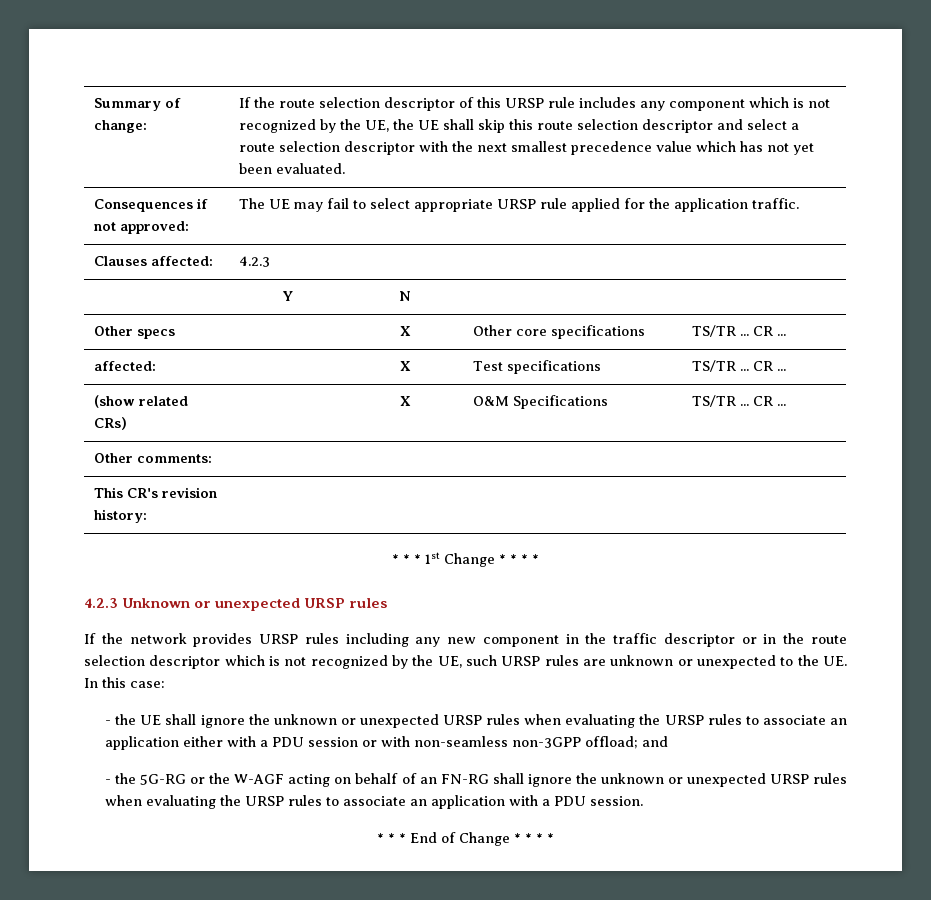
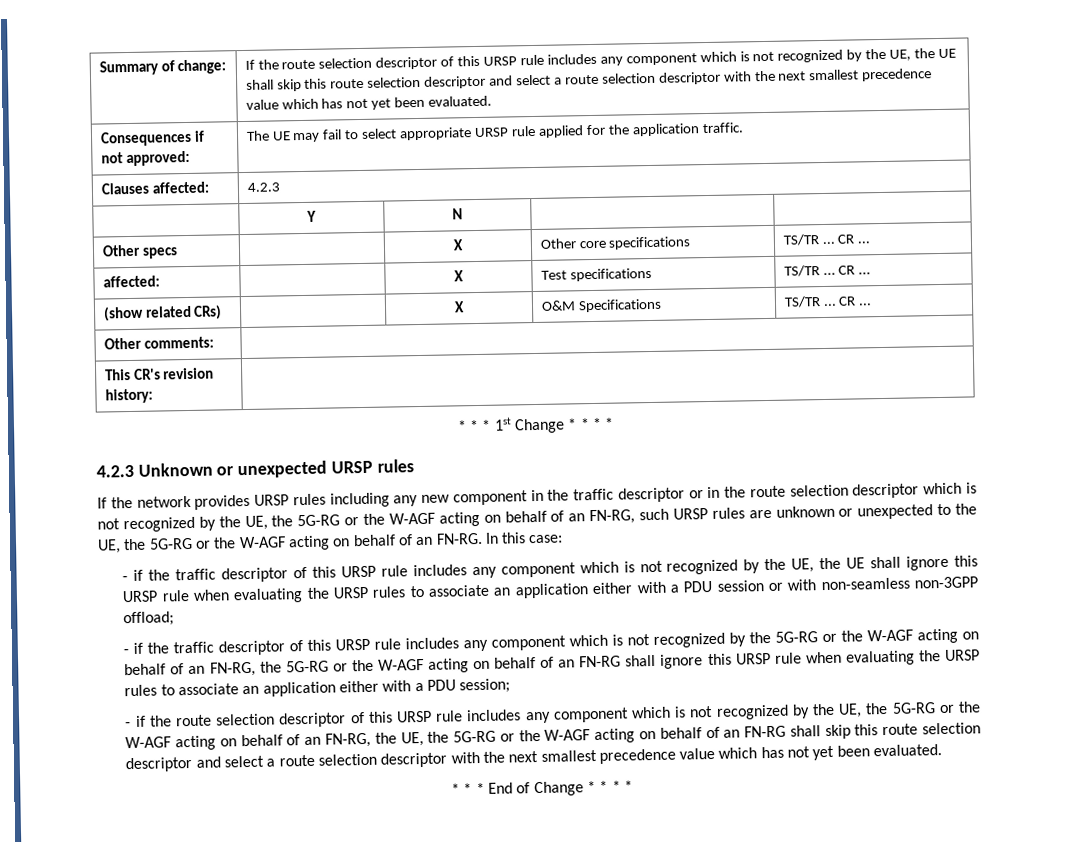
- If the network provides URSP rules including any new component in the traffic descriptor or in the route selection descriptor which is not recognized by the UE, such URSP rules are unknown or unexpected to the UE. In this case:
- - the UE shall ignore the unknown or unexpected URSP rules when evaluating the URSP rules to associate an application either with a PDU session or with non-seamless non-3GPP offload; and
- - the 5G-RG or the W-AGF acting on behalf of an FN-RG shall ignore the unknown or unexpected URSP rules when evaluating the URSP rules to associate an application with a PDU session.
+ If the network provides URSP rules including any new component in the traffic descriptor or in the route selection descriptor which is not recognized by the UE, the 5G-RG or the W-AGF acting on behalf of an FN-RG, such URSP rules are unknown or unexpected to the UE, the 5G-RG or the W-AGF acting on behalf of an FN-RG. In this case:
+ - if the traffic descriptor of this URSP rule includes any component which is not recognized by the UE, the UE shall ignore this URSP rule when evaluating the URSP rules to associate an application either with a PDU session or with non-seamless non-3GPP offload;
+ - if the traffic descriptor of this URSP rule includes any component which is not recognized by the 5G-RG or the W-AGF acting on behalf of an FN-RG, the 5G-RG or the W-AGF acting on behalf of an FN-RG shall ignore this URSP rule when evaluating the URSP rules to associate an application either with a PDU session;
+ - if the route selection descriptor of this URSP rule includes any component which is not recognized by the UE, the 5G-RG or the W-AGF acting on behalf of an FN-RG, the UE, the 5G-RG or the W-AGF acting on behalf of an FN-RG shall skip this route selection descriptor and select a route selection descriptor with the next smallest precedence value which has not yet been evaluated.

